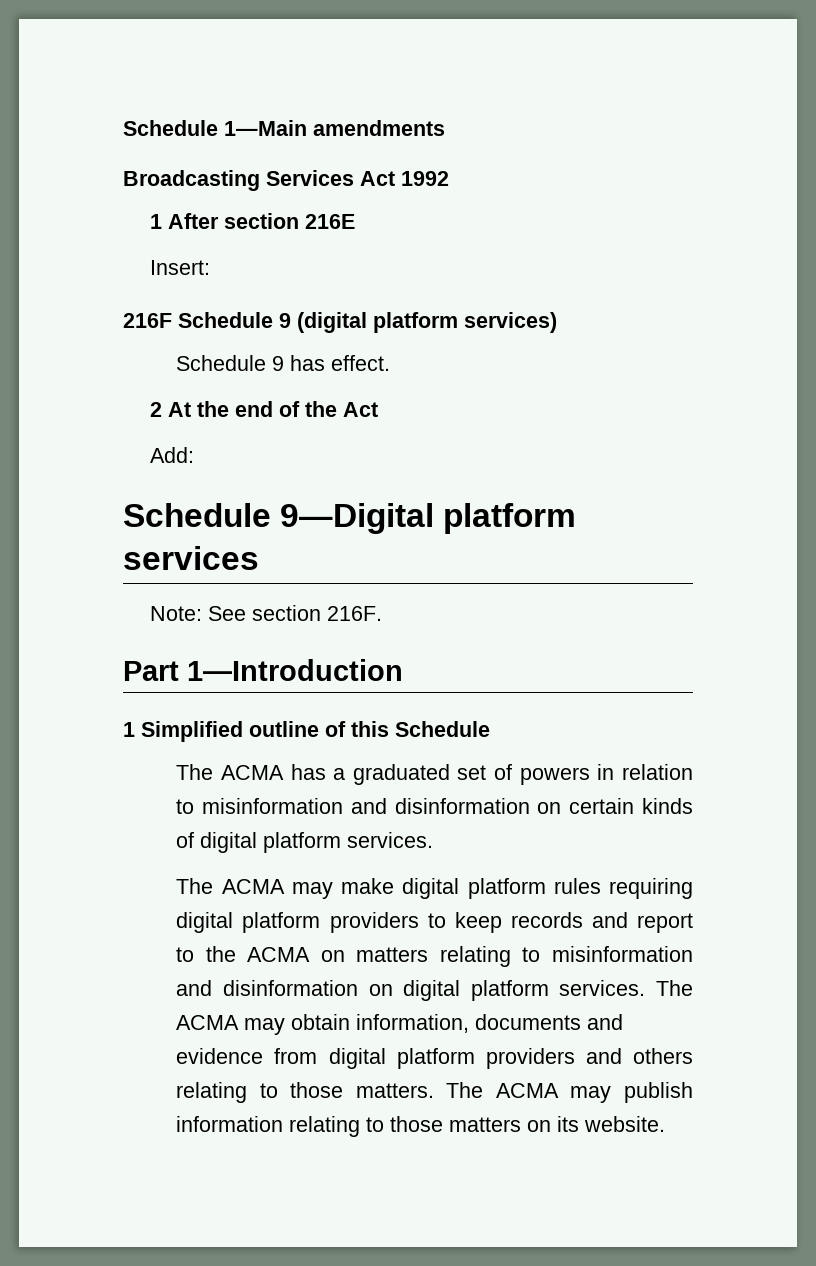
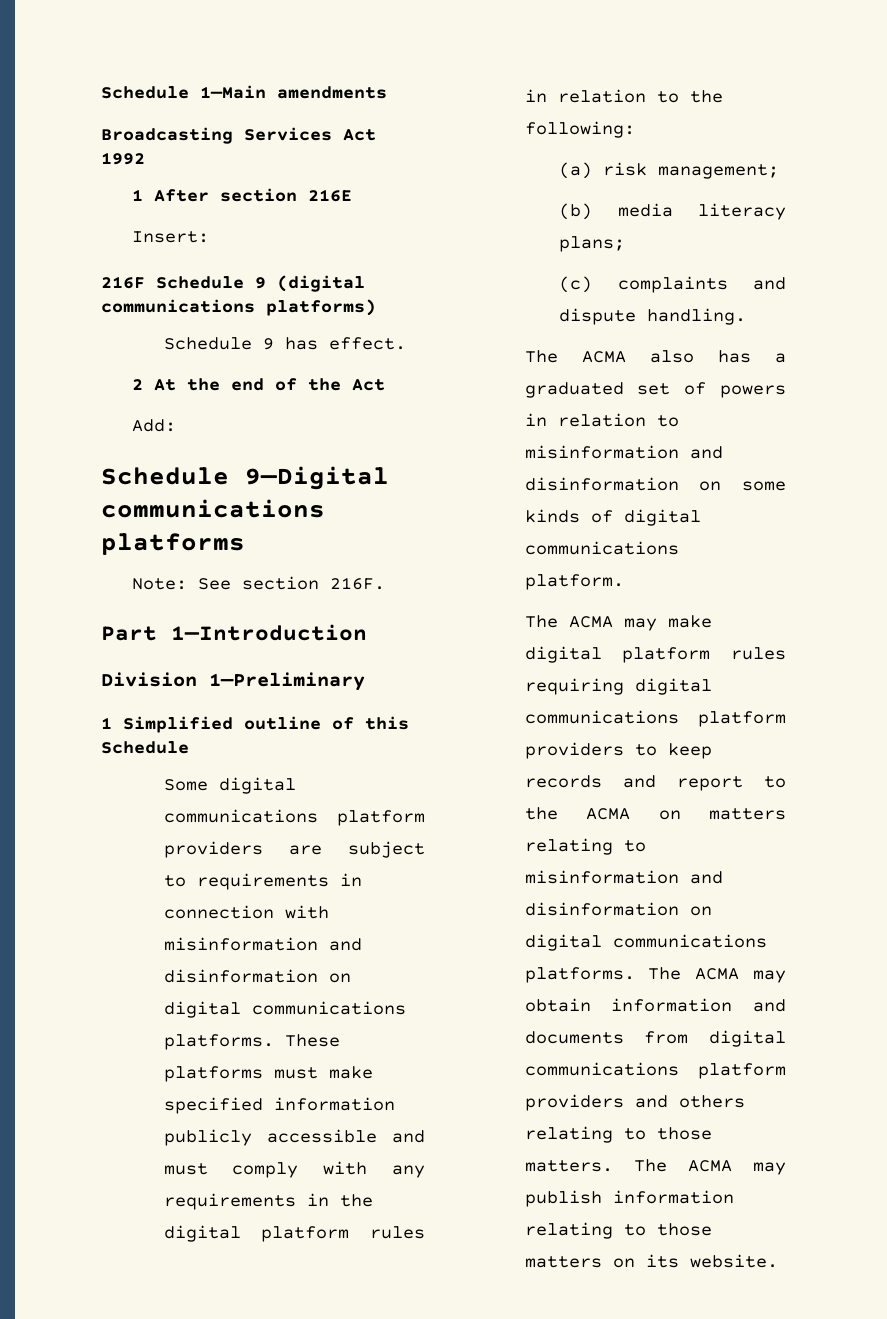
- 216F Schedule 9 (digital platform services)
+ 216F Schedule 9 (digital communications platforms)
- Schedule 9—Digital platform services
+ Schedule 9—Digital communications platforms
+ Division 1—Preliminary
- The ACMA has a graduated set of powers in relation to misinformation and disinformation on certain kinds of digital platform services.
+ Some digital communications platform providers are subject to requirements in connection with misinformation and disinformation on digital communications platforms. These platforms must make specified information publicly accessible and must comply with any requirements in the digital platform rules in relation to the following:
+ (a) risk management;
+ (b) media literacy plans;
+ (c) complaints and dispute handling.
+ The ACMA also has a graduated set of powers in relation to misinformation and disinformation on some kinds of digital communications platform.
- The ACMA may make digital platform rules requiring digital platform providers to keep records and report to the ACMA on matters relating to misinformation and disinformation on digital platform services.
+ The ACMA may make digital platform rules requiring digital communications platform providers to keep records and report to the ACMA on matters relating to misinformation and disinformation on digital communications platforms.
- The ACMA may obtain information, documents and evidence from digital platform providers and others relating to those matters.
+ The ACMA may obtain information and documents from digital communications platform providers and others relating to those matters.

